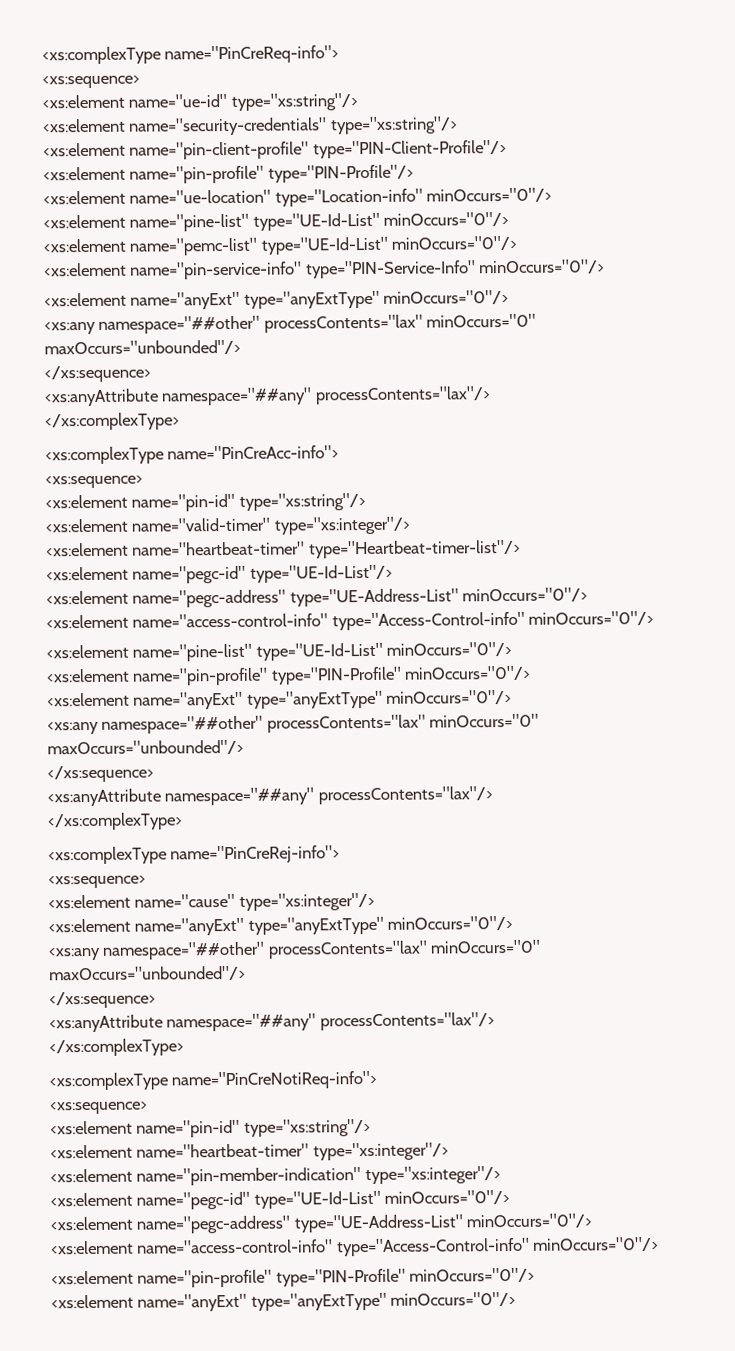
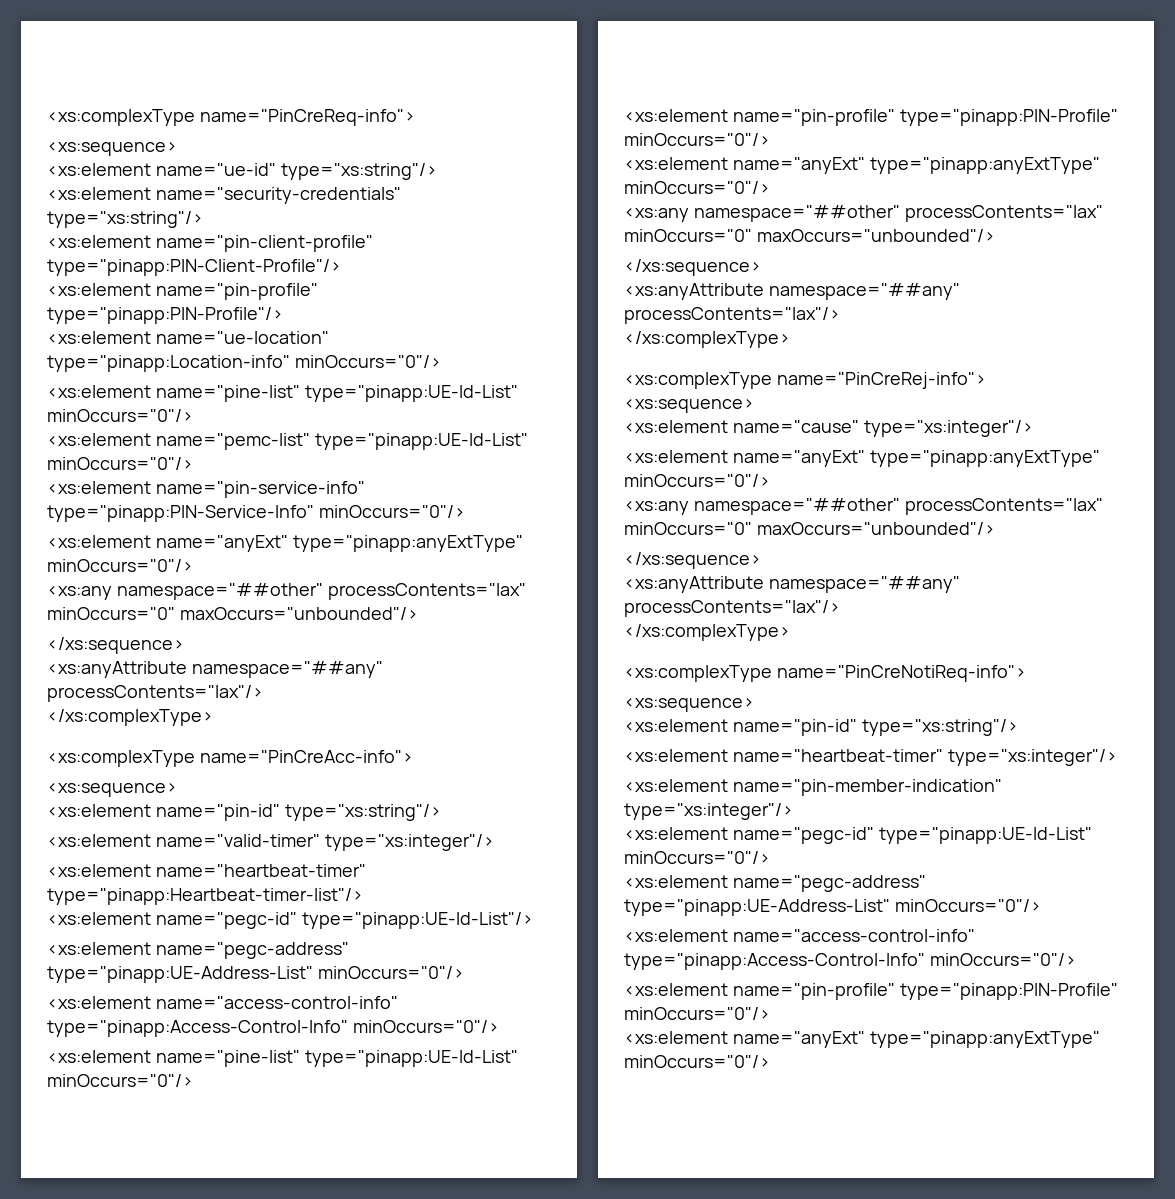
- <xs:element name="pin-client-profile" type="PIN-Client-Profile"/>
- <xs:element name="pin-profile" type="PIN-Profile"/>
+ <xs:element name="pin-client-profile" type="pinapp:PIN-Client-Profile"/>
+ <xs:element name="pin-profile" type="pinapp:PIN-Profile"/>
- <xs:element name="ue-location" type="Location-info" minOccurs="0"/>
- <xs:element name="pine-list" type="UE-Id-List" minOccurs="0"/>
+ <xs:element name="ue-location" type="pinapp:Location-info" minOccurs="0"/>
+ <xs:element name="pine-list" type="pinapp:UE-Id-List" minOccurs="0"/>
- <xs:element name="pemc-list" type="UE-Id-List" minOccurs="0"/>
+ <xs:element name="pemc-list" type="pinapp:UE-Id-List" minOccurs="0"/>
- <xs:element name="pin-service-info" type="PIN-Service-Info" minOccurs="0"/>
- <xs:element name="anyExt" type="anyExtType" minOccurs="0"/>
+ <xs:element name="pin-service-info" type="pinapp:PIN-Service-Info" minOccurs="0"/>
+ <xs:element name="anyExt" type="pinapp:anyExtType" minOccurs="0"/>
- <xs:element name="heartbeat-timer" type="Heartbeat-timer-list"/>
- <xs:element name="pegc-id" type="UE-Id-List"/>
- <xs:element name="pegc-address" type="UE-Address-List" minOccurs="0"/>
- <xs:element name="access-control-info" type="Access-Control-info" minOccurs="0"/>
- <xs:element name="pine-list" type="UE-Id-List" minOccurs="0"/>
- <xs:element name="pin-profile" type="PIN-Profile" minOccurs="0"/>
- <xs:element name="anyExt" type="anyExtType" minOccurs="0"/>
+ <xs:element name="heartbeat-timer" type="pinapp:Heartbeat-timer-list"/>
+ <xs:element name="pegc-id" type="pinapp:UE-Id-List"/>
+ <xs:element name="pegc-address" type="pinapp:UE-Address-List" minOccurs="0"/>
+ <xs:element name="access-control-info" type="pinapp:Access-Control-Info" minOccurs="0"/>
+ <xs:element name="pine-list" type="pinapp:UE-Id-List" minOccurs="0"/>
+ <xs:element name="pin-profile" type="pinapp:PIN-Profile" minOccurs="0"/>
+ <xs:element name="anyExt" type="pinapp:anyExtType" minOccurs="0"/>
  <xs:element name="cause" type="xs:integer"/>
- <xs:element name="anyExt" type="anyExtType" minOccurs="0"/>
+ <xs:element name="anyExt" type="pinapp:anyExtType" minOccurs="0"/>
- <xs:element name="pegc-id" type="UE-Id-List" minOccurs="0"/>
- <xs:element name="pegc-address" type="UE-Address-List" minOccurs="0"/>
- <xs:element name="access-control-info" type="Access-Control-info" minOccurs="0"/>
- <xs:element name="pin-profile" type="PIN-Profile" minOccurs="0"/>
- <xs:element name="anyExt" type="anyExtType" minOccurs="0"/>
+ <xs:element name="pegc-id" type="pinapp:UE-Id-List" minOccurs="0"/>
+ <xs:element name="pegc-address" type="pinapp:UE-Address-List" minOccurs="0"/>
+ <xs:element name="access-control-info" type="pinapp:Access-Control-Info" minOccurs="0"/>
+ <xs:element name="pin-profile" type="pinapp:PIN-Profile" minOccurs="0"/>
+ <xs:element name="anyExt" type="pinapp:anyExtType" minOccurs="0"/>

